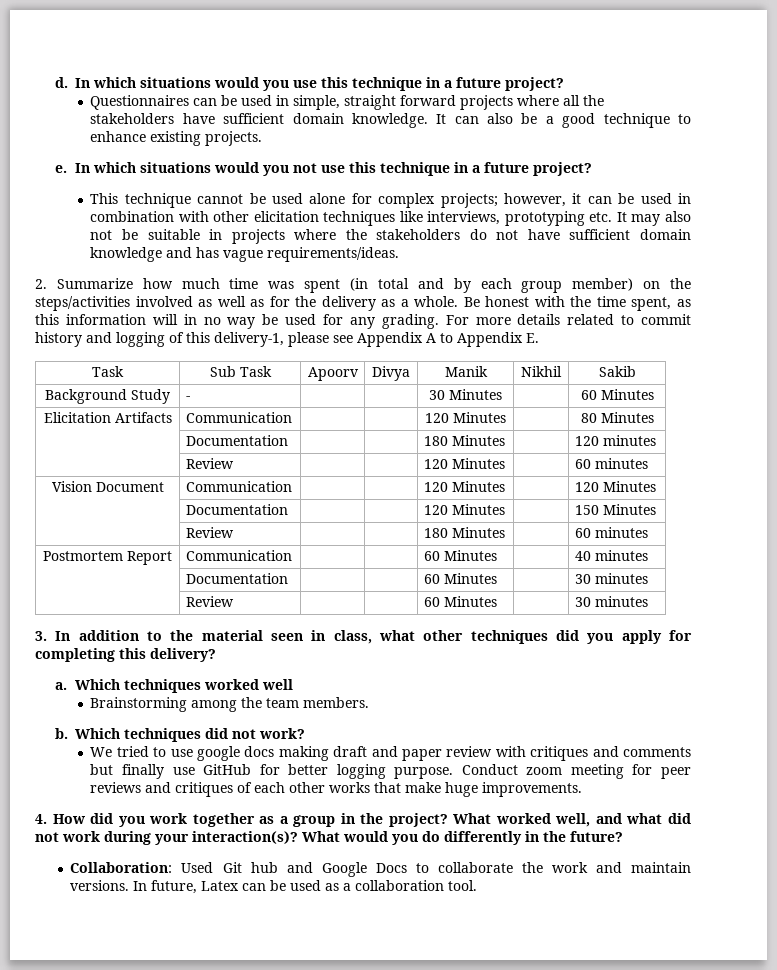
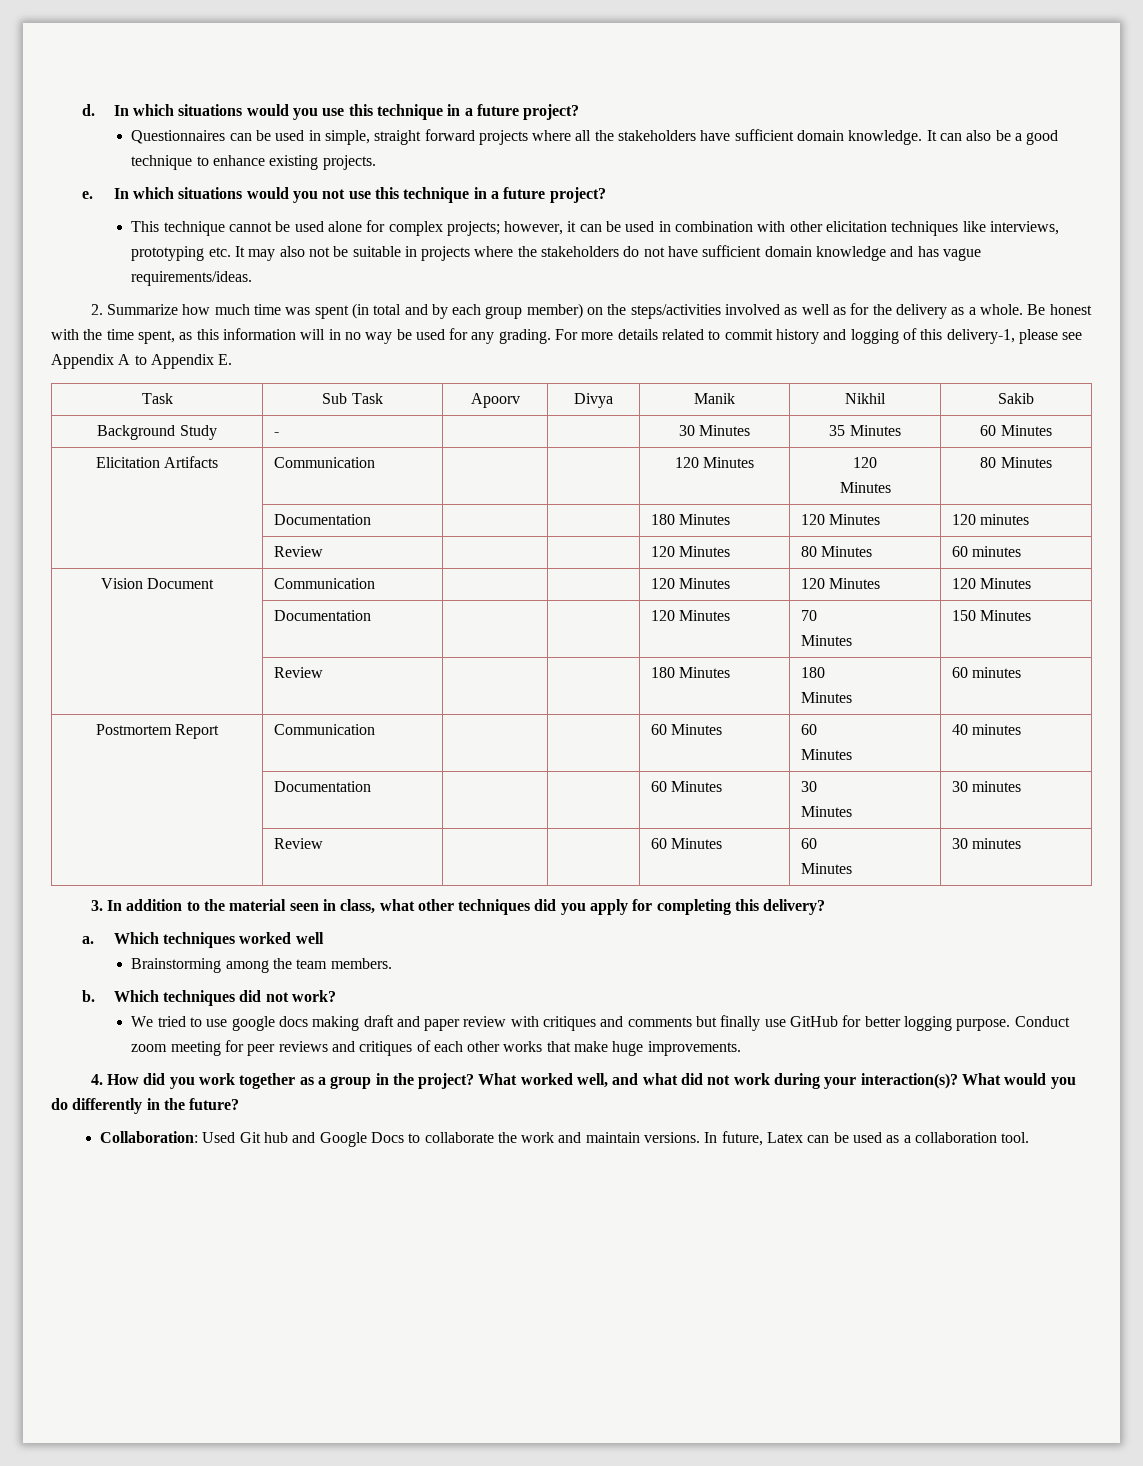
- Background Study | - | | | 30 Minutes | | 60 Minutes
+ Background Study | - | | | 30 Minutes | 35 Minutes | 60 Minutes
- Elicitation Artifacts | Communication | | | 120 Minutes | | 80 Minutes
+ Elicitation Artifacts | Communication | | | 120 Minutes | 120
+ Minutes | 80 Minutes
- | Documentation | | | 180 Minutes | | 120 minutes
+ | Documentation | | | 180 Minutes | 120 Minutes | 120 minutes
- | Review | | | 120 Minutes | | 60 minutes
+ | Review | | | 120 Minutes | 80 Minutes | 60 minutes
- Vision Document | Communication | | | 120 Minutes | | 120 Minutes
+ Vision Document | Communication | | | 120 Minutes | 120 Minutes | 120 Minutes
- | Documentation | | | 120 Minutes | | 150 Minutes
+ | Documentation | | | 120 Minutes | 70
+ Minutes | 150 Minutes
- | Review | | | 180 Minutes | | 60 minutes
+ | Review | | | 180 Minutes | 180
+ Minutes | 60 minutes
- Postmortem Report | Communication | | | 60 Minutes | | 40 minutes
+ Postmortem Report | Communication | | | 60 Minutes | 60
+ Minutes | 40 minutes
- | Documentation | | | 60 Minutes | | 30 minutes
+ | Documentation | | | 60 Minutes | 30
+ Minutes | 30 minutes
- | Review | | | 60 Minutes | | 30 minutes
+ | Review | | | 60 Minutes | 60
+ Minutes | 30 minutes

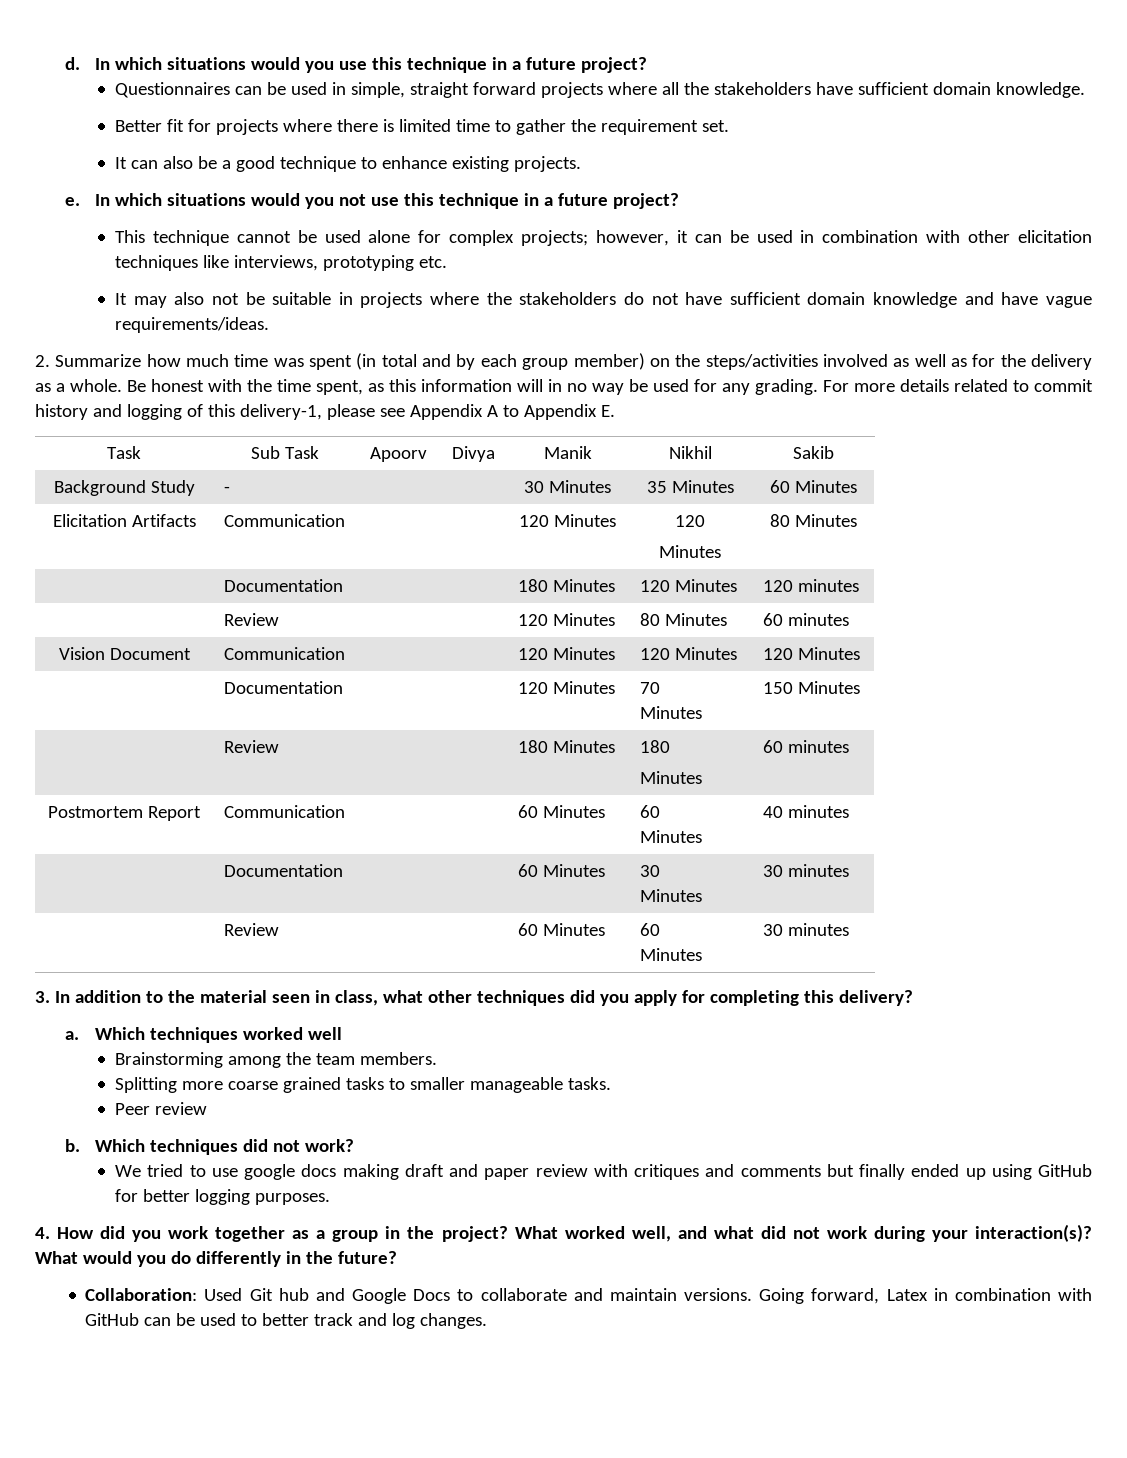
- Questionnaires can be used in simple, straight forward projects where all the stakeholders have sufficient domain knowledge. It can also be a good technique to enhance existing projects.
+ Questionnaires can be used in simple, straight forward projects where all the stakeholders have sufficient domain knowledge.
+ Better fit for projects where there is limited time to gather the requirement set.
+ It can also be a good technique to enhance existing projects.
- This technique cannot be used alone for complex projects; however, it can be used in combination with other elicitation techniques like interviews, prototyping etc. It may also not be suitable in projects where the stakeholders do not have sufficient domain knowledge and has vague requirements/ideas.
+ This technique cannot be used alone for complex projects; however, it can be used in combination with other elicitation techniques like interviews, prototyping etc.
+ It may also not be suitable in projects where the stakeholders do not have sufficient domain knowledge and have vague requirements/ideas.
+ Splitting more coarse grained tasks to smaller manageable tasks.
+ Peer review
- We tried to use google docs making draft and paper review with critiques and comments but finally use GitHub for better logging purpose. Conduct zoom meeting for peer reviews and critiques of each other works that make huge improvements.
+ We tried to use google docs making draft and paper review with critiques and comments but finally ended up using GitHub for better logging purposes.
- Collaboration: Used Git hub and Google Docs to collaborate the work and maintain versions.
+ Collaboration: Used Git hub and Google Docs to collaborate and maintain versions.
- In future, Latex can be used as a collaboration tool.
+ Going forward, Latex in combination with GitHub can be used to better track and log changes.

